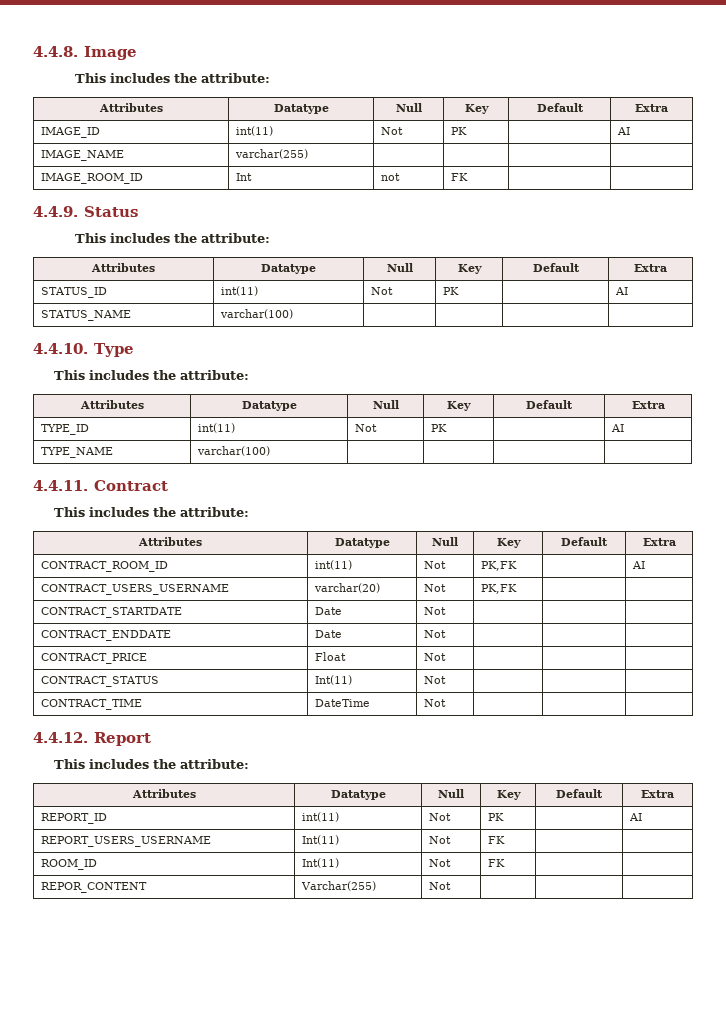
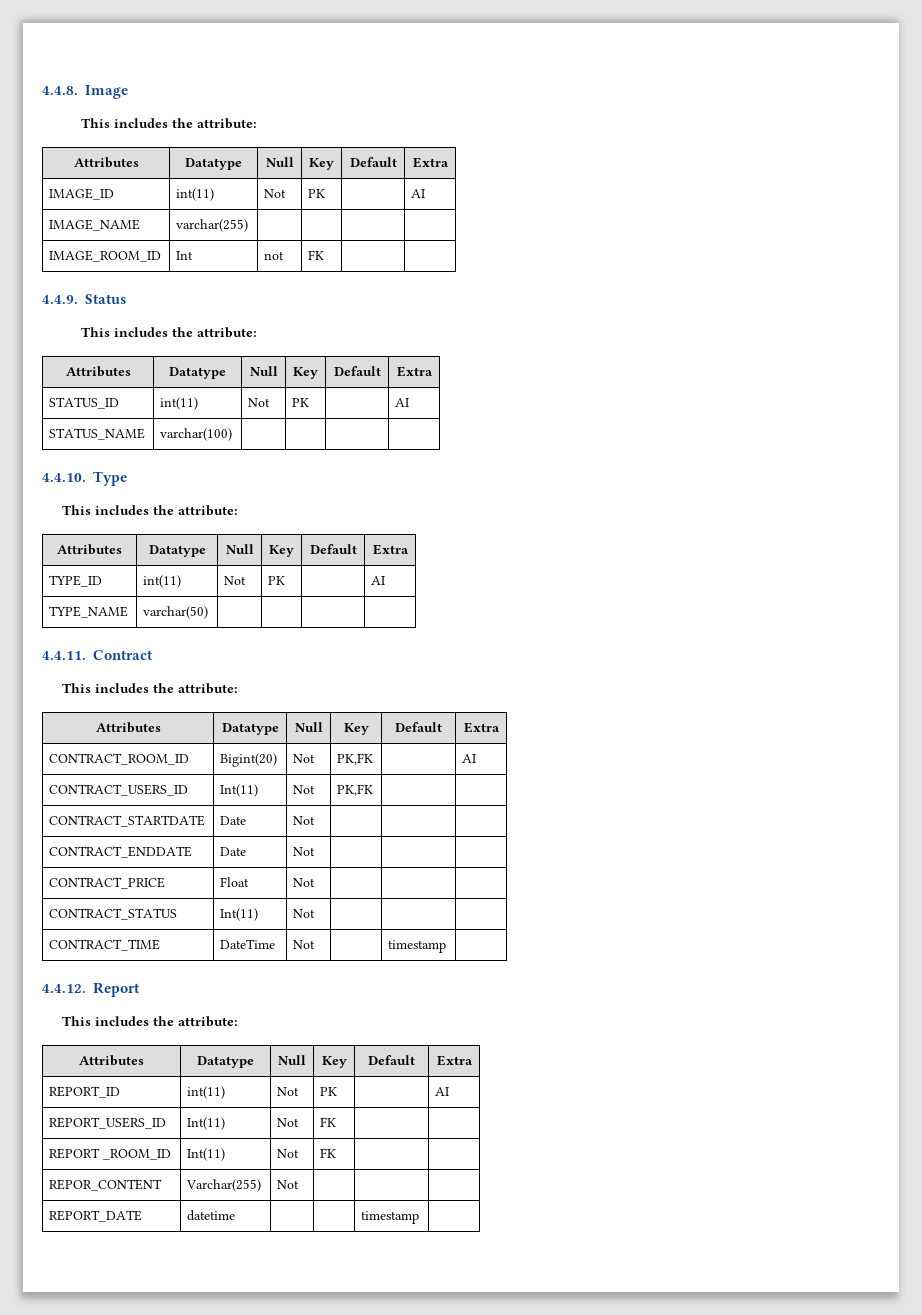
- TYPE_NAME | varchar(100) | | | |
+ TYPE_NAME | varchar(50) | | | |
- CONTRACT_ROOM_ID | int(11) | Not | PK,FK | | AI
+ CONTRACT_ROOM_ID | Bigint(20) | Not | PK,FK | | AI
- CONTRACT_USERS_USERNAME | varchar(20) | Not | PK,FK | |
+ CONTRACT_USERS_ID | Int(11) | Not | PK,FK | |
- CONTRACT_TIME | DateTime | Not | | |
+ CONTRACT_TIME | DateTime | Not | | timestamp |
- REPORT_USERS_USERNAME | Int(11) | Not | FK | |
- ROOM_ID | Int(11) | Not | FK | |
+ REPORT_USERS_ID | Int(11) | Not | FK | |
+ REPORT _ROOM_ID | Int(11) | Not | FK | |
+ REPORT_DATE | datetime | | | timestamp |

